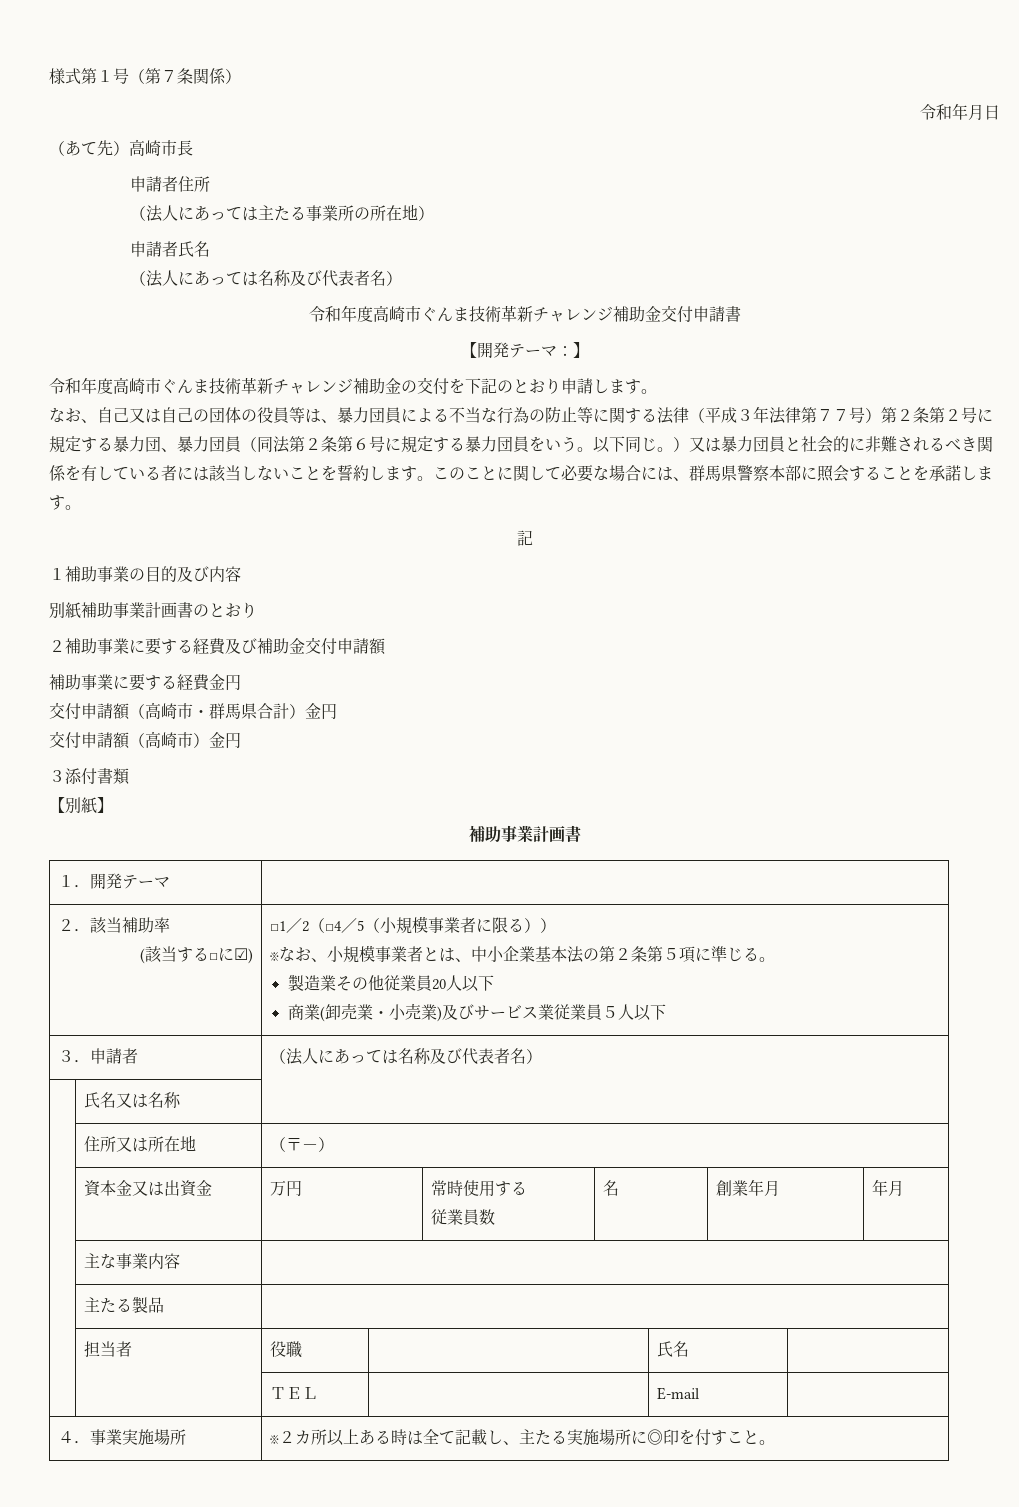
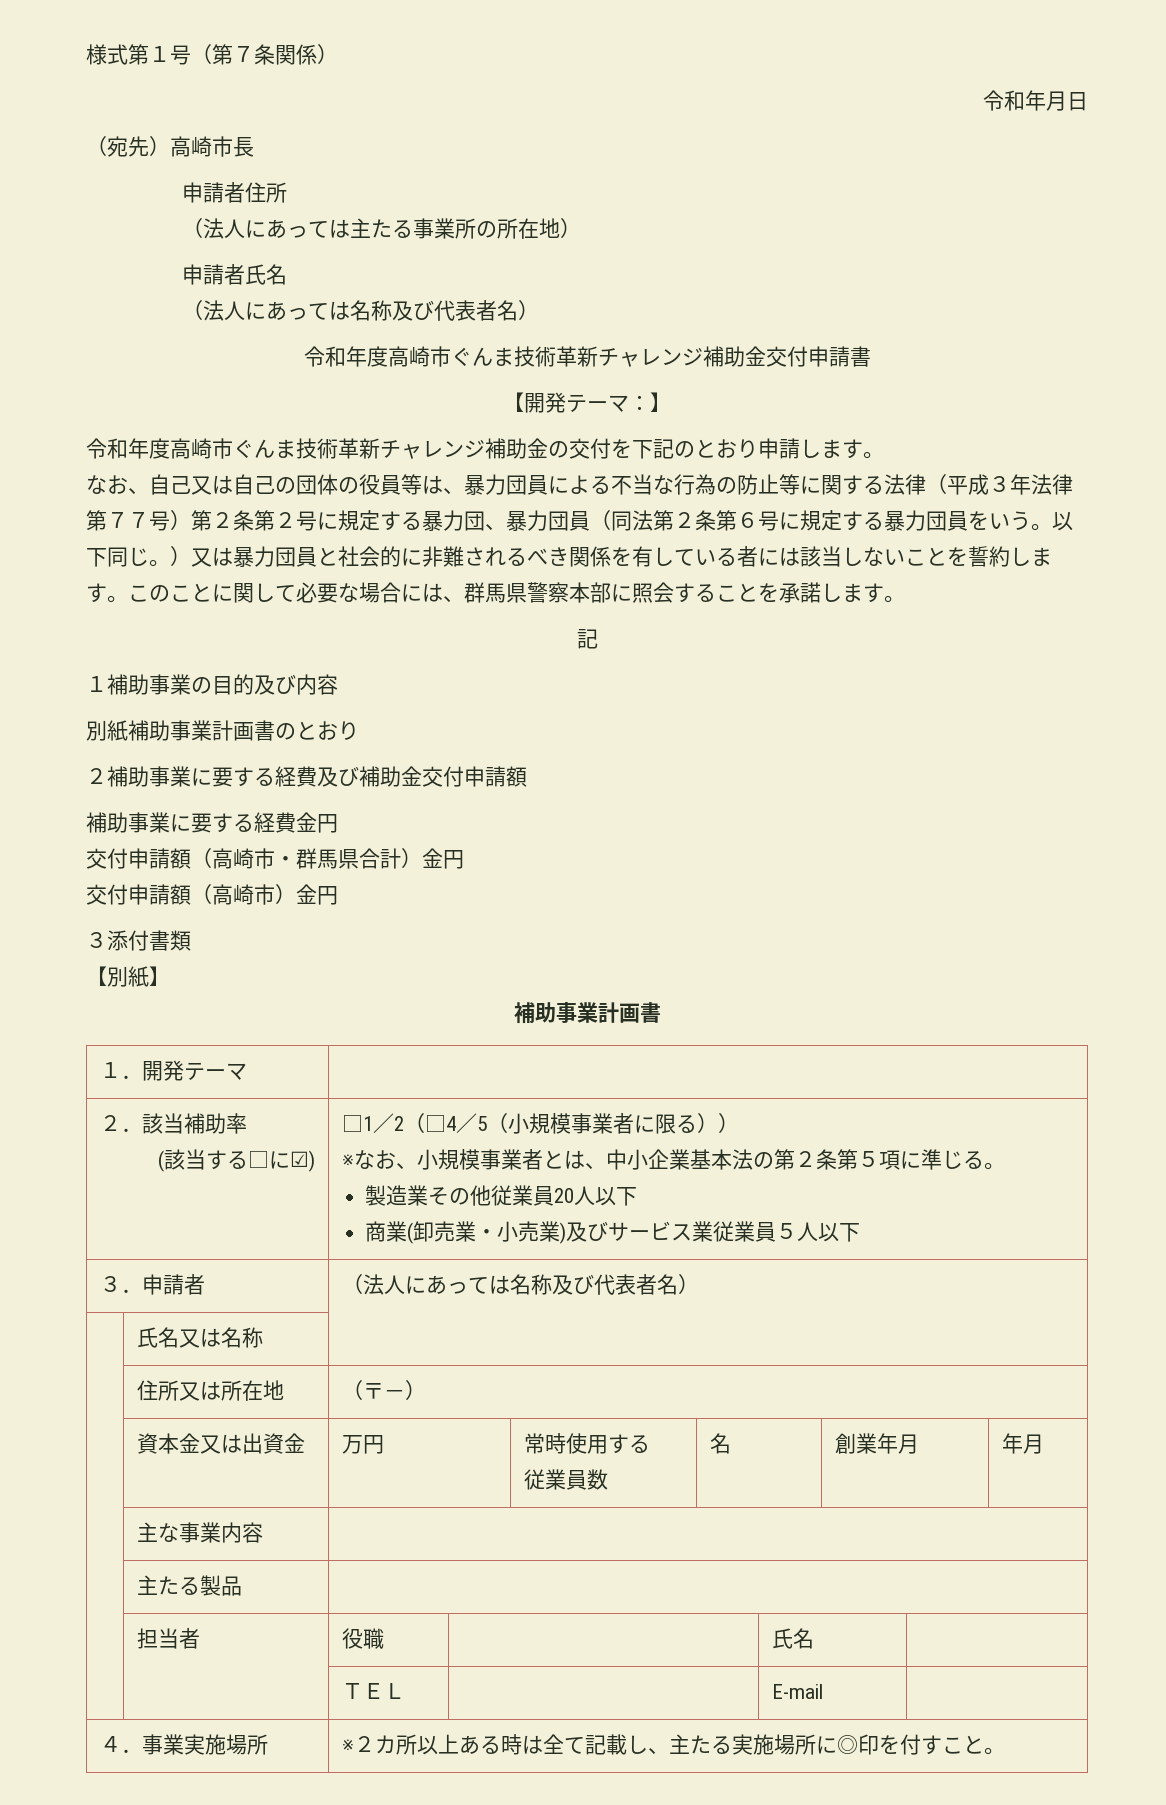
- （あて先）高崎市長
+ （宛先）高崎市長

